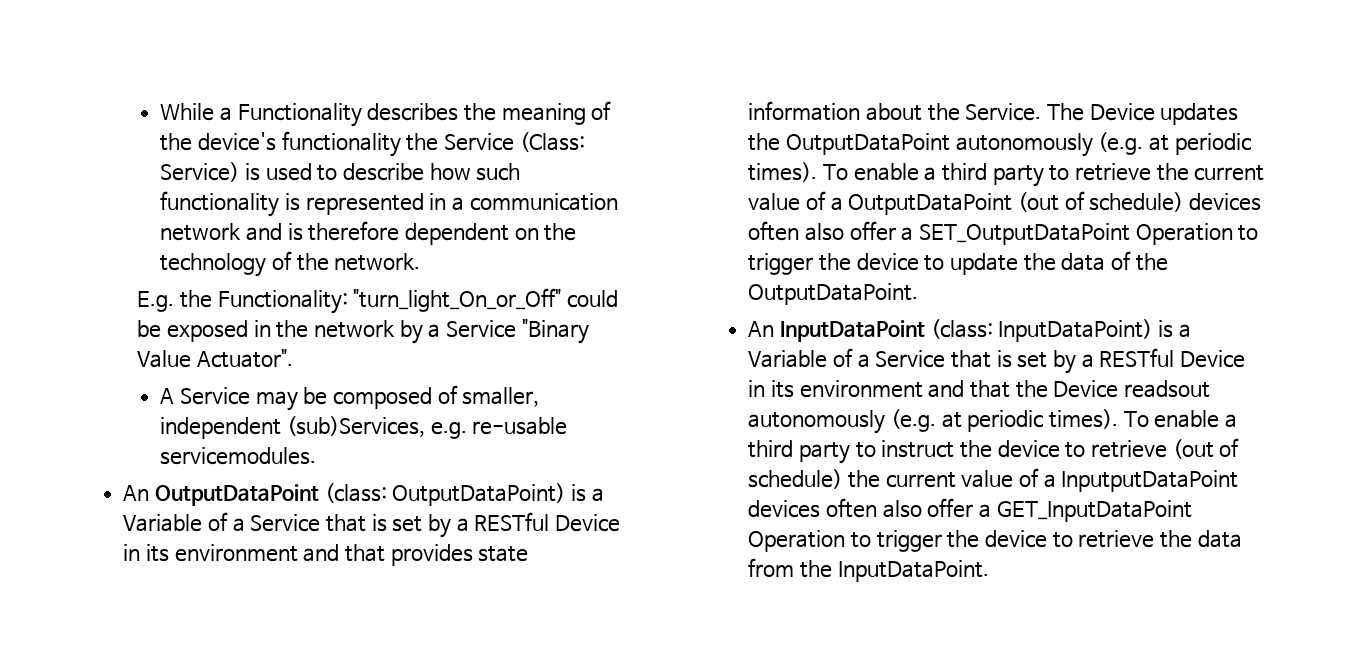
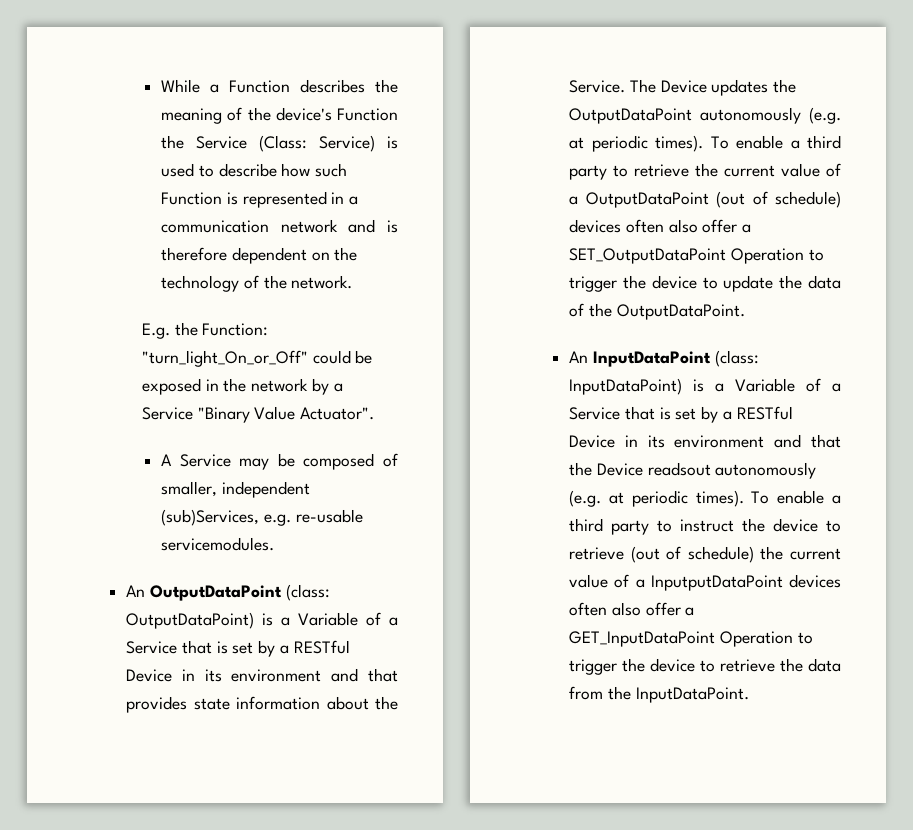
- While a Functionality describes the meaning of the device's functionality the Service (Class: Service) is used to describe how such functionality is represented in a communication network and is therefore dependent on the technology of the network.
+ While a Function describes the meaning of the device's Function the Service (Class: Service) is used to describe how such Function is represented in a communication network and is therefore dependent on the technology of the network.
- E.g. the Functionality: "turn_light_On_or_Off" could be exposed in the network by a Service "Binary Value Actuator".
+ E.g. the Function: "turn_light_On_or_Off" could be exposed in the network by a Service "Binary Value Actuator".

